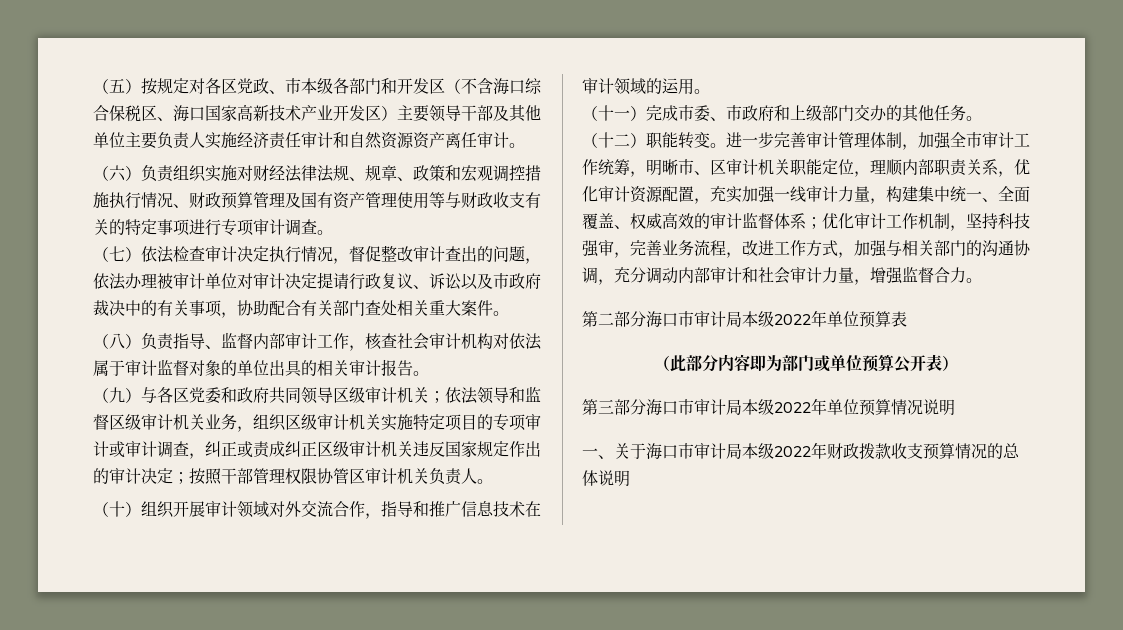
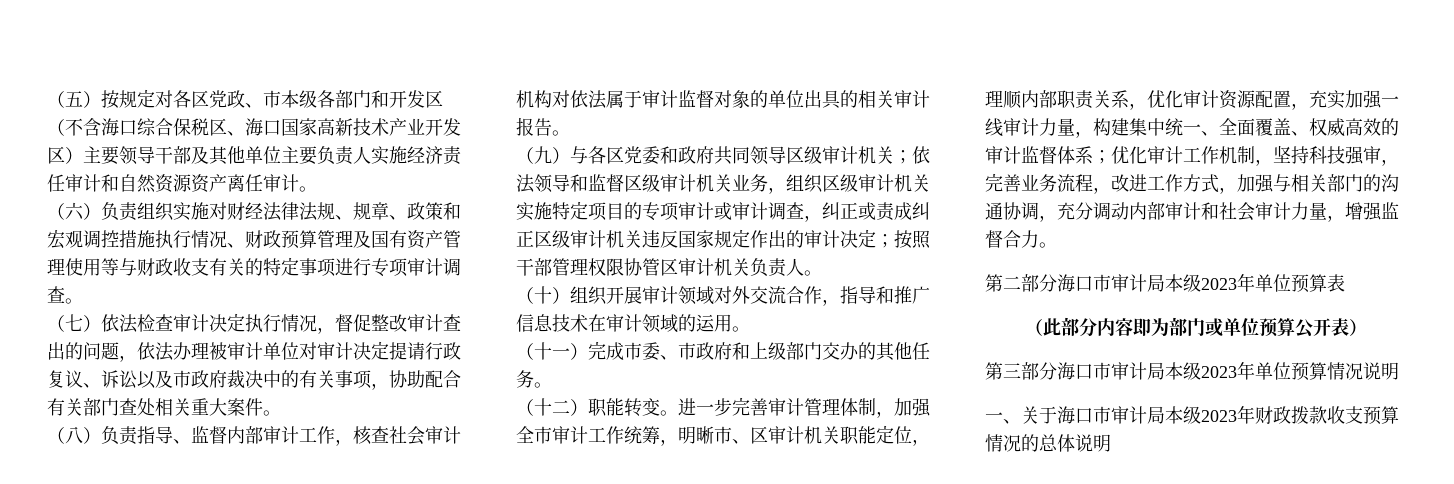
- 第二部分海口市审计局本级2022年单位预算表
+ 第二部分海口市审计局本级2023年单位预算表
- 第三部分海口市审计局本级2022年单位预算情况说明
+ 第三部分海口市审计局本级2023年单位预算情况说明
- 一、关于海口市审计局本级2022年财政拨款收支预算情况的总体说明
+ 一、关于海口市审计局本级2023年财政拨款收支预算情况的总体说明

